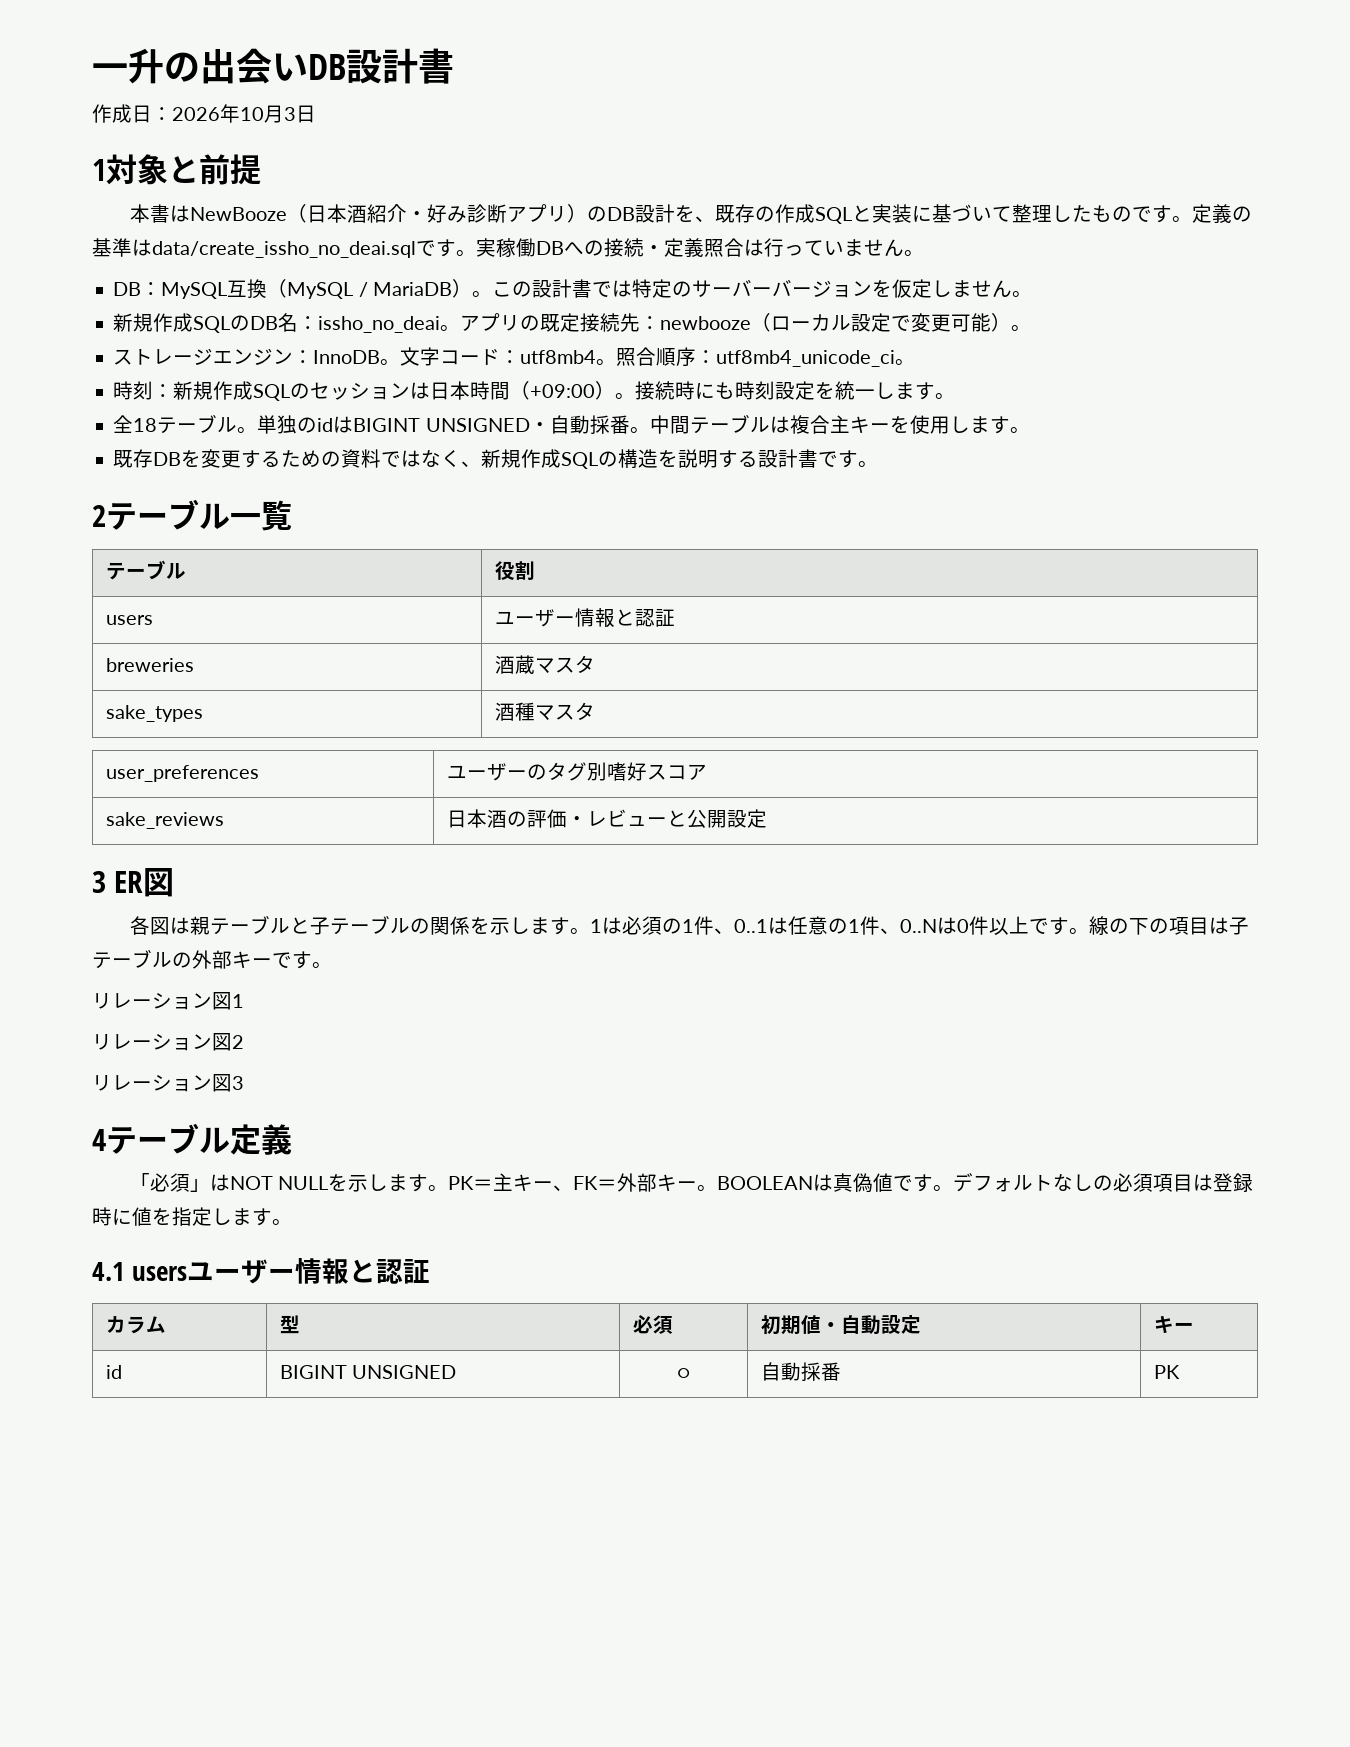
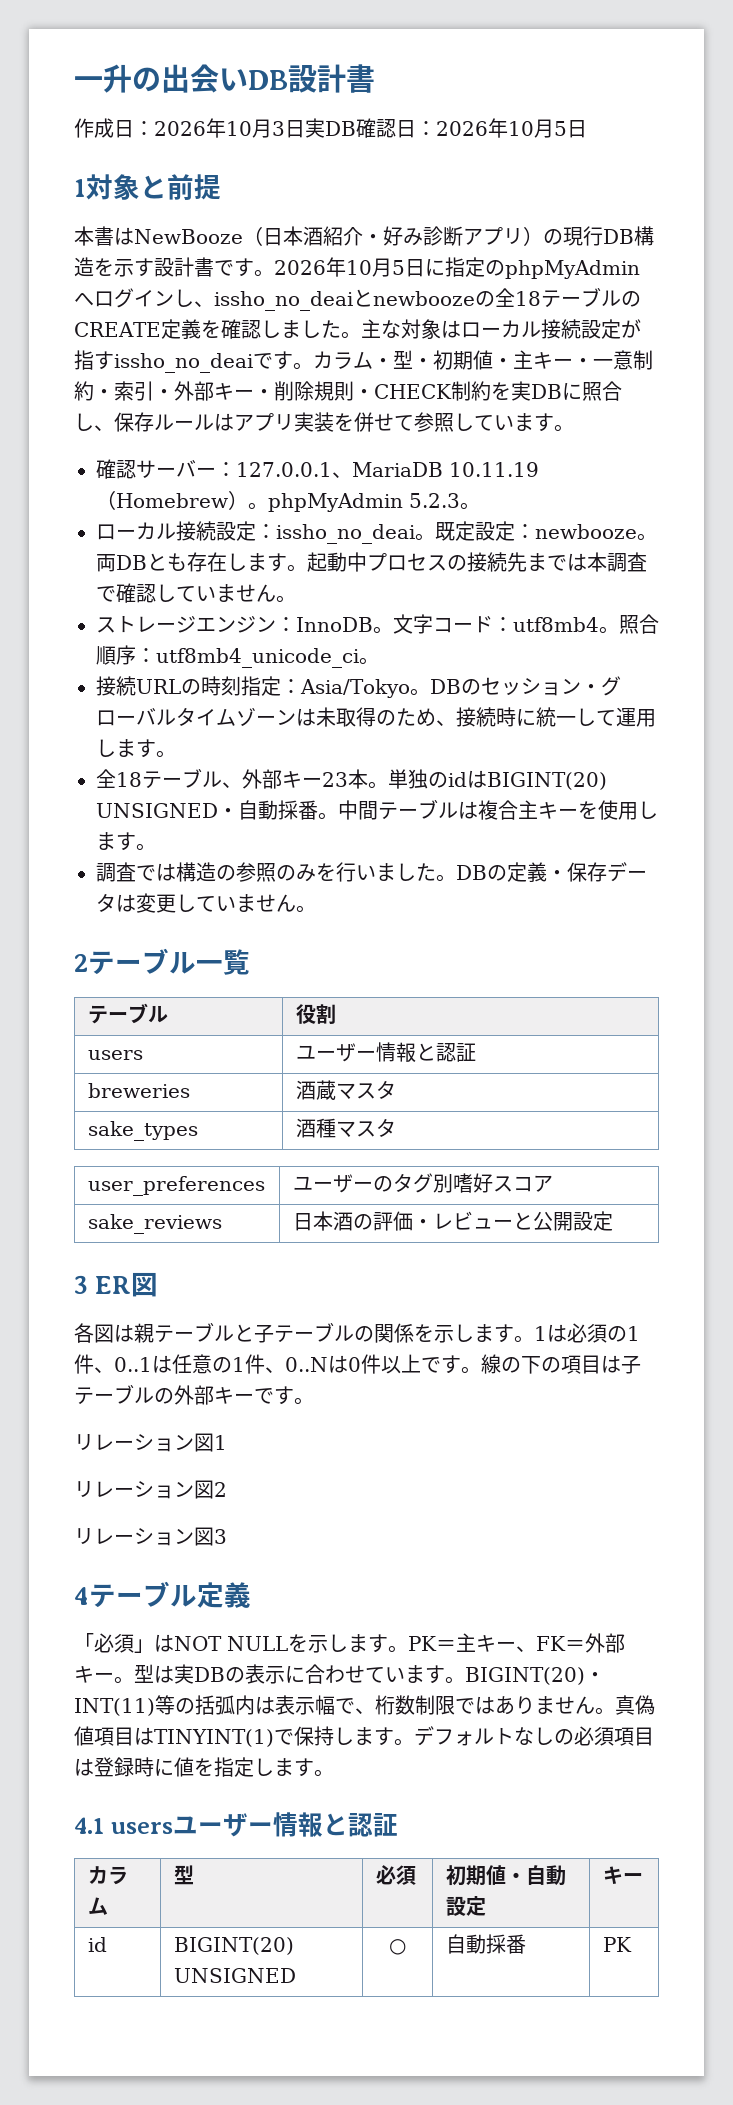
- 作成日：2026年10月3日
+ 作成日：2026年10月3日実DB確認日：2026年10月5日
- 本書はNewBooze（日本酒紹介・好み診断アプリ）のDB設計を、既存の作成SQLと実装に基づいて整理したものです。定義の基準はdata/create_issho_no_deai.sqlです。実稼働DBへの接続・定義照合は行っていません。
- DB：MySQL互換（MySQL / MariaDB）。この設計書では特定のサーバーバージョンを仮定しません。
- 新規作成SQLのDB名：issho_no_deai。アプリの既定接続先：newbooze（ローカル設定で変更可能）。
+ 本書はNewBooze（日本酒紹介・好み診断アプリ）の現行DB構造を示す設計書です。2026年10月5日に指定のphpMyAdminへログインし、issho_no_deaiとnewboozeの全18テーブルのCREATE定義を確認しました。主な対象はローカル接続設定が指すissho_no_deaiです。カラム・型・初期値・主キー・一意制約・索引・外部キー・削除規則・CHECK制約を実DBに照合し、保存ルールはアプリ実装を併せて参照しています。
+ 確認サーバー：127.0.0.1、MariaDB 10.11.19（Homebrew）。phpMyAdmin 5.2.3。
+ ローカル接続設定：issho_no_deai。既定設定：newbooze。両DBとも存在します。起動中プロセスの接続先までは本調査で確認していません。
- 時刻：新規作成SQLのセッションは日本時間（+09:00）。接続時にも時刻設定を統一します。
+ 接続URLの時刻指定：Asia/Tokyo。DBのセッション・グローバルタイムゾーンは未取得のため、接続時に統一して運用します。
- 全18テーブル。
+ 全18テーブル、外部キー23本。
- 単独のidはBIGINT UNSIGNED・自動採番。
+ 単独のidはBIGINT(20) UNSIGNED・自動採番。
- 既存DBを変更するための資料ではなく、新規作成SQLの構造を説明する設計書です。
+ 調査では構造の参照のみを行いました。DBの定義・保存データは変更していません。
- BOOLEANは真偽値です。
+ 型は実DBの表示に合わせています。BIGINT(20)・INT(11)等の括弧内は表示幅で、桁数制限ではありません。真偽値項目はTINYINT(1)で保持します。
- id | BIGINT UNSIGNED | ○ | 自動採番 | PK
+ id | BIGINT(20) UNSIGNED | ○ | 自動採番 | PK

